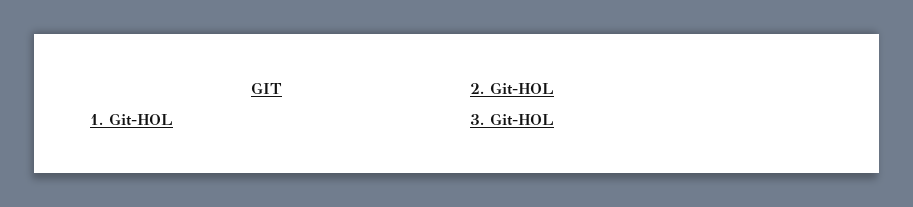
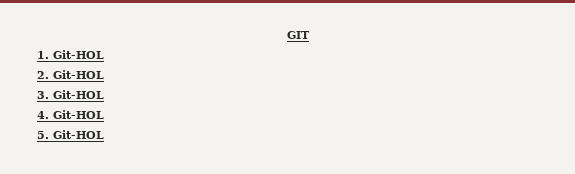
+ 4. Git-HOL
+ 5. Git-HOL

